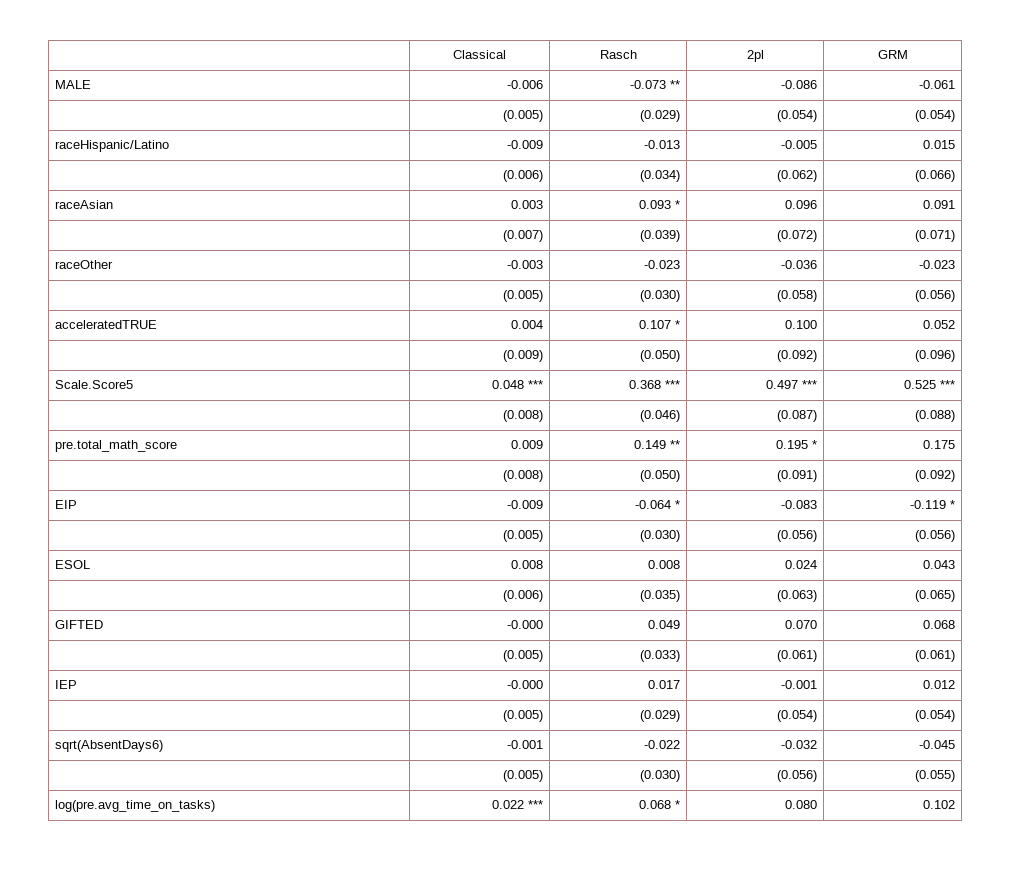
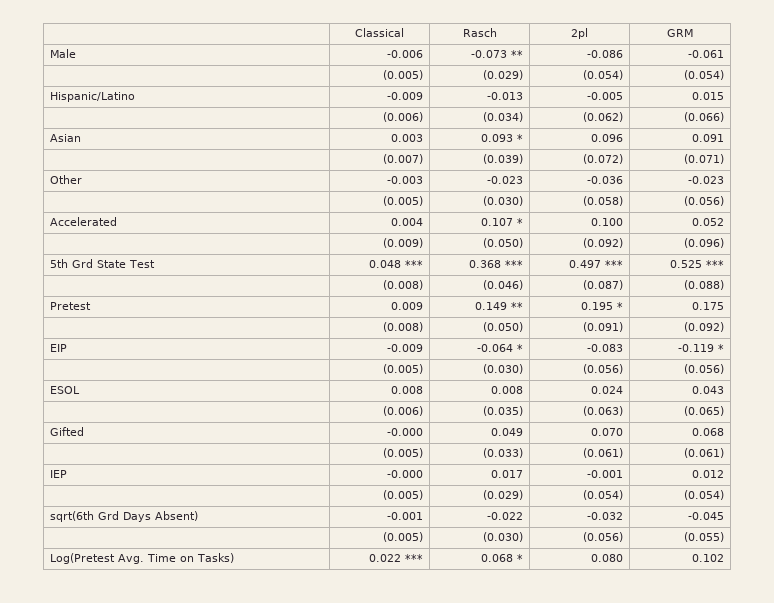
- MALE | -0.006 | -0.073 ** | -0.086 | -0.061
+ Male | -0.006 | -0.073 ** | -0.086 | -0.061
- raceHispanic/Latino | -0.009 | -0.013 | -0.005 | 0.015
+ Hispanic/Latino | -0.009 | -0.013 | -0.005 | 0.015
- raceAsian | 0.003 | 0.093 * | 0.096 | 0.091
+ Asian | 0.003 | 0.093 * | 0.096 | 0.091
- raceOther | -0.003 | -0.023 | -0.036 | -0.023
+ Other | -0.003 | -0.023 | -0.036 | -0.023
- acceleratedTRUE | 0.004 | 0.107 * | 0.100 | 0.052
+ Accelerated | 0.004 | 0.107 * | 0.100 | 0.052
- Scale.Score5 | 0.048 *** | 0.368 *** | 0.497 *** | 0.525 ***
+ 5th Grd State Test | 0.048 *** | 0.368 *** | 0.497 *** | 0.525 ***
- pre.total_math_score | 0.009 | 0.149 ** | 0.195 * | 0.175
+ Pretest | 0.009 | 0.149 ** | 0.195 * | 0.175
- GIFTED | -0.000 | 0.049 | 0.070 | 0.068
+ Gifted | -0.000 | 0.049 | 0.070 | 0.068
- sqrt(AbsentDays6) | -0.001 | -0.022 | -0.032 | -0.045
+ sqrt(6th Grd Days Absent) | -0.001 | -0.022 | -0.032 | -0.045
- log(pre.avg_time_on_tasks) | 0.022 *** | 0.068 * | 0.080 | 0.102
+ Log(Pretest Avg. Time on Tasks) | 0.022 *** | 0.068 * | 0.080 | 0.102

